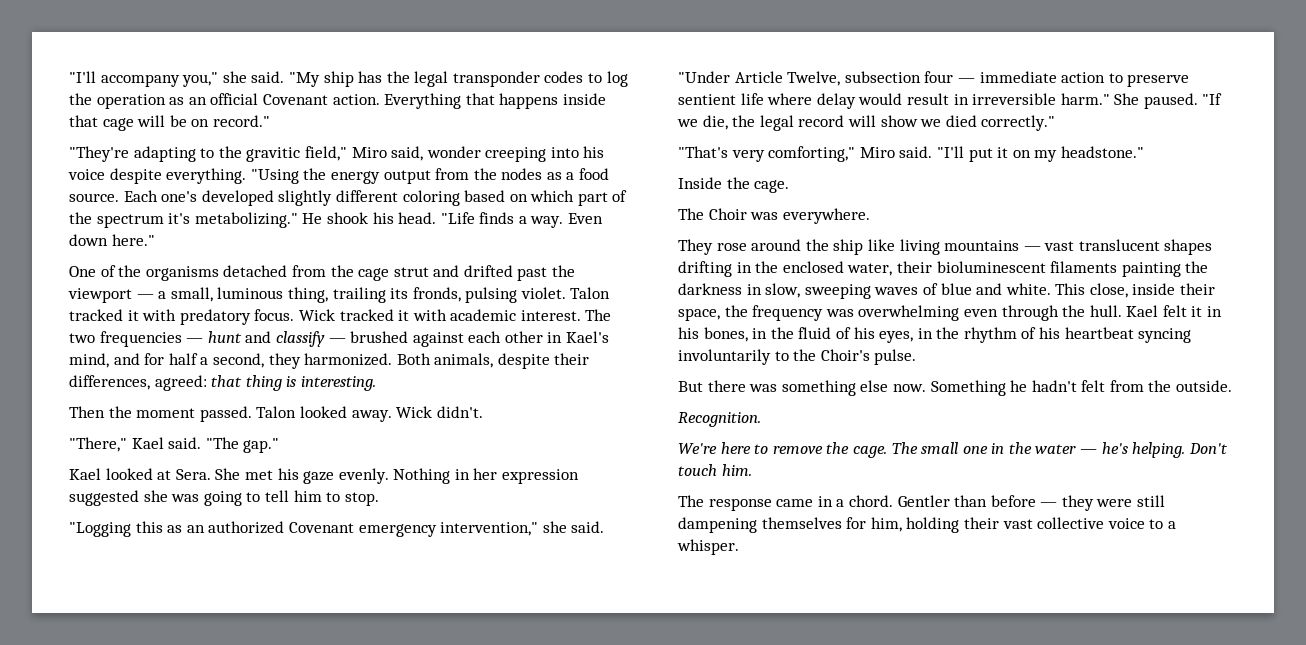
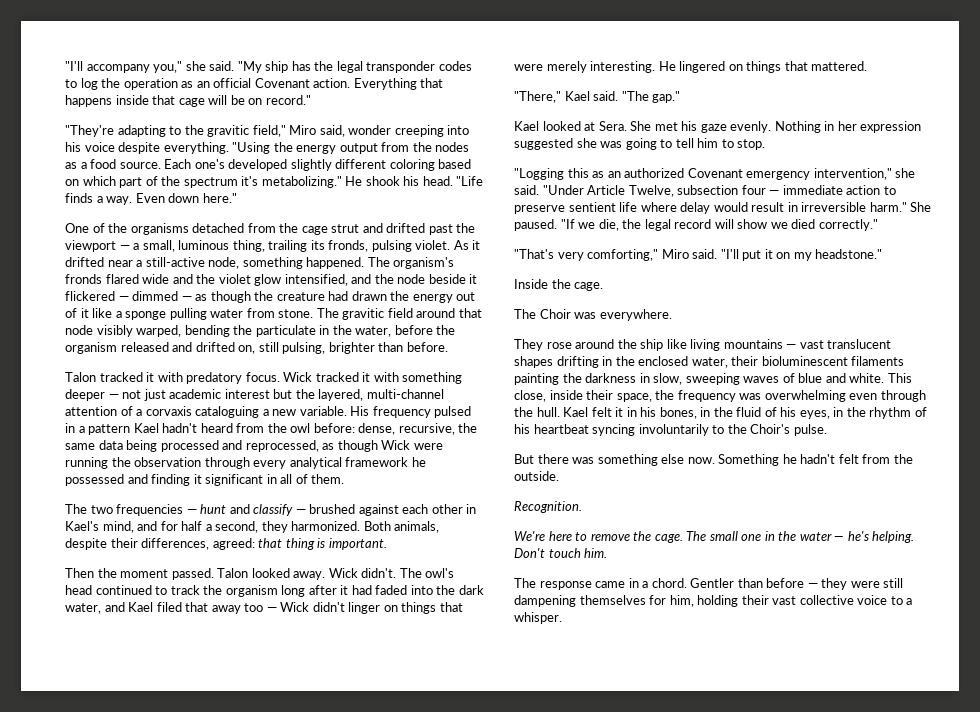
- One of the organisms detached from the cage strut and drifted past the viewport — a small, luminous thing, trailing its fronds, pulsing violet. Talon tracked it with predatory focus.
+ One of the organisms detached from the cage strut and drifted past the viewport — a small, luminous thing, trailing its fronds, pulsing violet. As it drifted near a still-active node, something happened. The organism's fronds flared wide and the violet glow intensified, and the node beside it flickered — dimmed — as though the creature had drawn the energy out of it like a sponge pulling water from stone. The gravitic field around that node visibly warped, bending the particulate in the water, before the organism released and drifted on, still pulsing, brighter than before.
+ Talon tracked it with predatory focus.
- Wick tracked it with academic interest. The two frequencies — hunt and classify — brushed against each other in Kael's mind, and for half a second, they harmonized.
+ Wick tracked it with something deeper — not just academic interest but the layered, multi-channel attention of a corvaxis cataloguing a new variable. His frequency pulsed in a pattern Kael hadn't heard from the owl before: dense, recursive, the same data being processed and reprocessed, as though Wick were running the observation through every analytical framework he possessed and finding it significant in all of them.
+ The two frequencies — hunt and classify — brushed against each other in Kael's mind, and for half a second, they harmonized.
- Both animals, despite their differences, agreed: that thing is interesting.
+ Both animals, despite their differences, agreed: that thing is important.
+ The owl's head continued to track the organism long after it had faded into the dark water, and Kael filed that away too — Wick didn't linger on things that were merely interesting. He lingered on things that mattered.

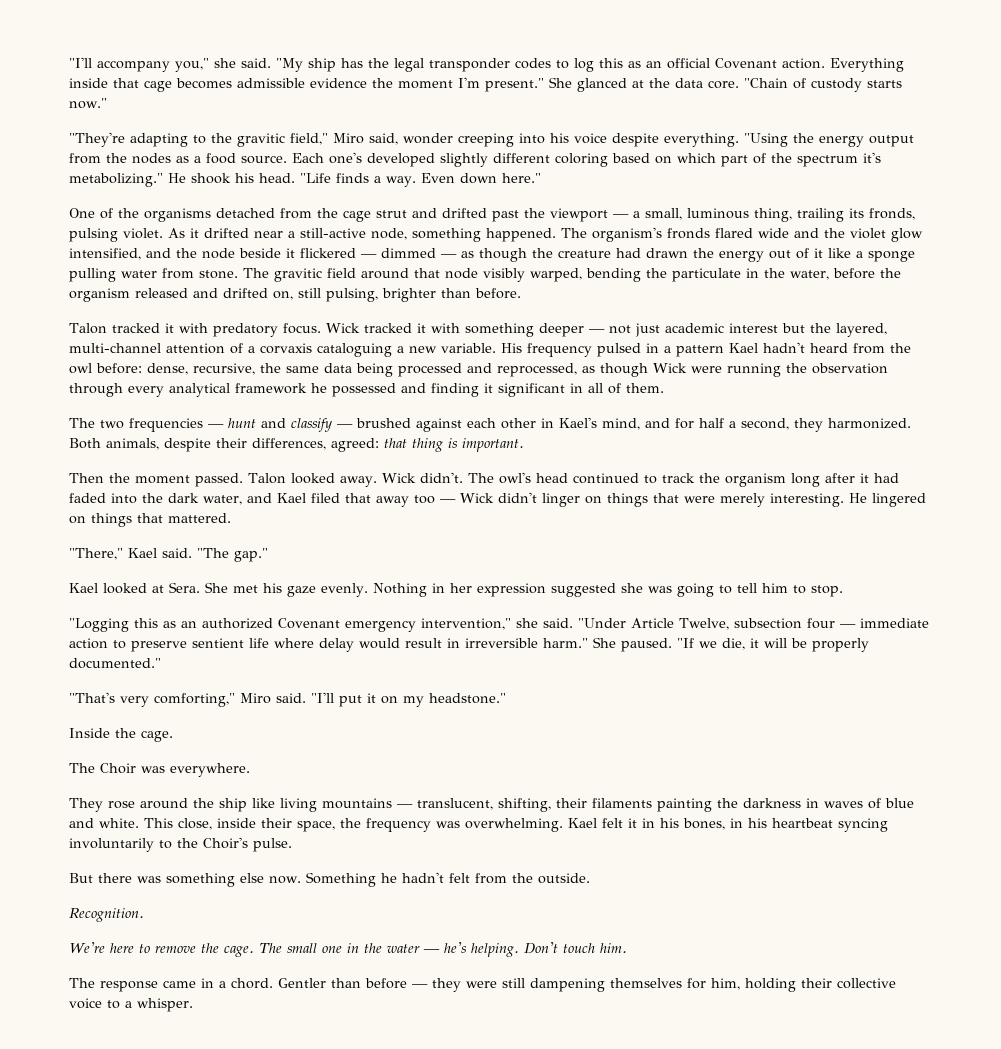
- "My ship has the legal transponder codes to log the operation as an official Covenant action.
+ "My ship has the legal transponder codes to log this as an official Covenant action.
- Everything that happens inside that cage will be on record."
+ Everything inside that cage becomes admissible evidence the moment I'm present." She glanced at the data core. "Chain of custody starts now."
- "If we die, the legal record will show we died correctly."
+ "If we die, it will be properly documented."
- They rose around the ship like living mountains — vast translucent shapes drifting in the enclosed water, their bioluminescent filaments painting the darkness in slow, sweeping waves of blue and white.
+ They rose around the ship like living mountains — translucent, shifting, their filaments painting the darkness in waves of blue and white.
- This close, inside their space, the frequency was overwhelming even through the hull.
+ This close, inside their space, the frequency was overwhelming.
- Kael felt it in his bones, in the fluid of his eyes, in the rhythm of his heartbeat syncing involuntarily to the Choir's pulse.
+ Kael felt it in his bones, in his heartbeat syncing involuntarily to the Choir's pulse.
- Gentler than before — they were still dampening themselves for him, holding their vast collective voice to a whisper.
+ Gentler than before — they were still dampening themselves for him, holding their collective voice to a whisper.

